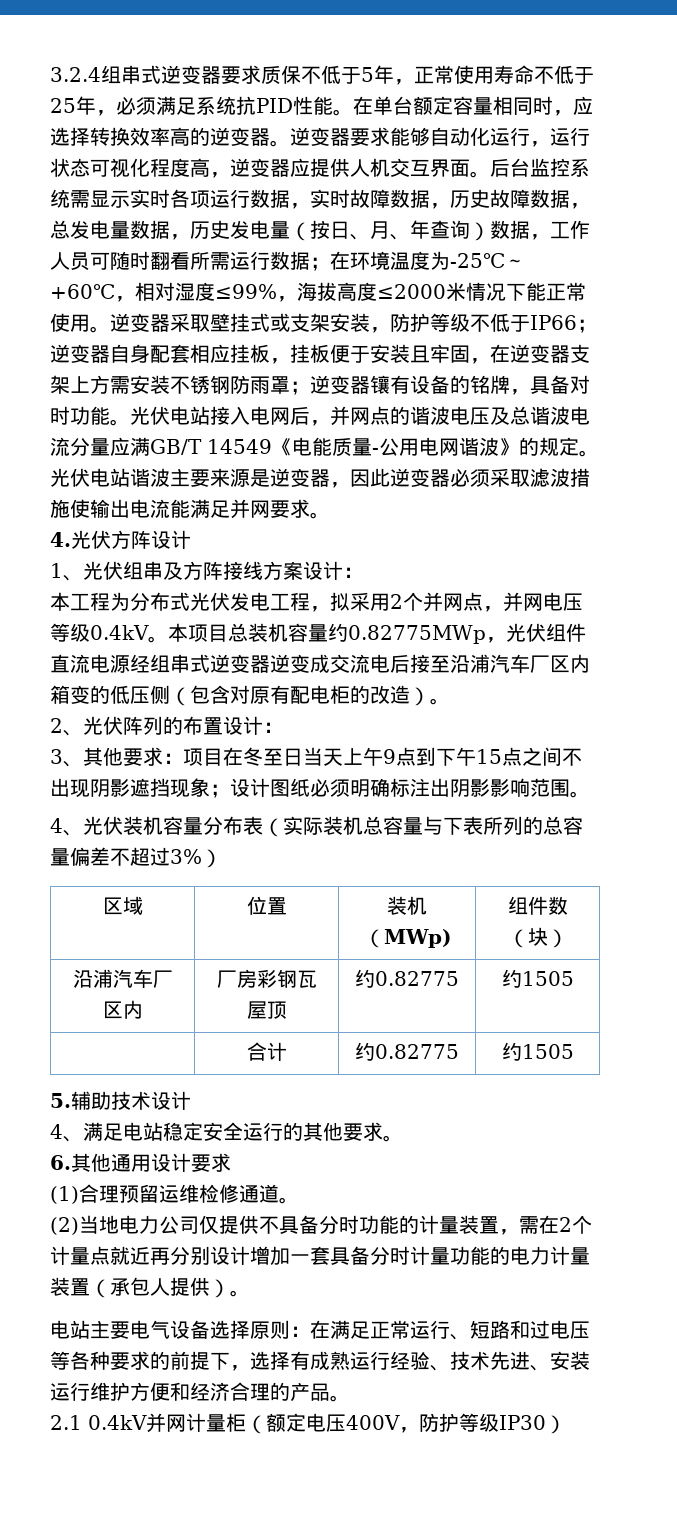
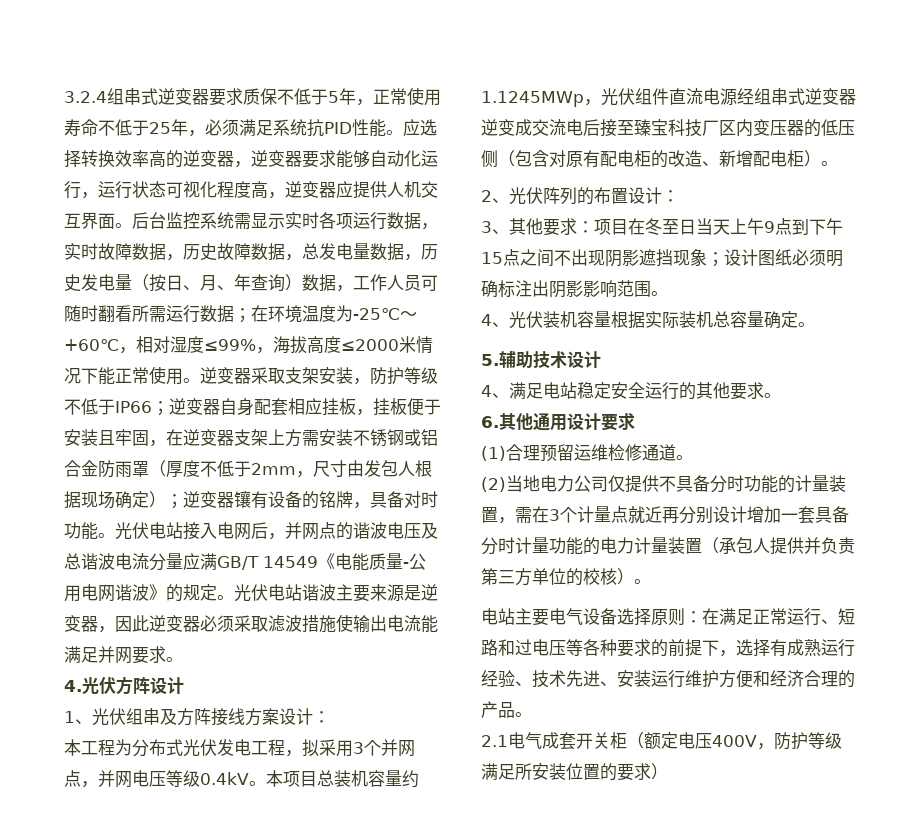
- 在单台额定容量相同时，应选择转换效率高的逆变器。逆变器要求能够自动化运行，运行状态可视化程度高，逆变器应提供人机交互界面。
+ 应选择转换效率高的逆变器，逆变器要求能够自动化运行，运行状态可视化程度高，逆变器应提供人机交互界面。
- 逆变器采取壁挂式或支架安装，防护等级不低于IP66；逆变器自身配套相应挂板，挂板便于安装且牢固，在逆变器支架上方需安装不锈钢防雨罩；逆变器镶有设备的铭牌，具备对时功能。
+ 逆变器采取支架安装，防护等级不低于IP66；逆变器自身配套相应挂板，挂板便于安装且牢固，在逆变器支架上方需安装不锈钢或铝合金防雨罩（厚度不低于2mm，尺寸由发包人根据现场确定）；逆变器镶有设备的铭牌，具备对时功能。
- 本工程为分布式光伏发电工程，拟采用2个并网点，并网电压等级0.4kV。
+ 本工程为分布式光伏发电工程，拟采用3个并网点，并网电压等级0.4kV。
- 本项目总装机容量约0.82775MWp，光伏组件直流电源经组串式逆变器逆变成交流电后接至沿浦汽车厂区内箱变的低压侧（包含对原有配电柜的改造）。
+ 本项目总装机容量约1.1245MWp，光伏组件直流电源经组串式逆变器逆变成交流电后接至臻宝科技厂区内变压器的低压侧（包含对原有配电柜的改造、新增配电柜）。
- 4、光伏装机容量分布表（实际装机总容量与下表所列的总容量偏差不超过3%）
- 区域 | 位置 | 装机（MWp) | 组件数（块）
- 沿浦汽车厂区内 | 厂房彩钢瓦屋顶 | 约0.82775 | 约1505
- | 合计 | 约0.82775 | 约1505
+ 4、光伏装机容量根据实际装机总容量确定。
- (2)当地电力公司仅提供不具备分时功能的计量装置，需在2个计量点就近再分别设计增加一套具备分时计量功能的电力计量装置（承包人提供）。
+ (2)当地电力公司仅提供不具备分时功能的计量装置，需在3个计量点就近再分别设计增加一套具备分时计量功能的电力计量装置（承包人提供并负责第三方单位的校核）。
- 2.1 0.4kV并网计量柜（额定电压400V，防护等级IP30）
+ 2.1电气成套开关柜（额定电压400V，防护等级满足所安装位置的要求）

